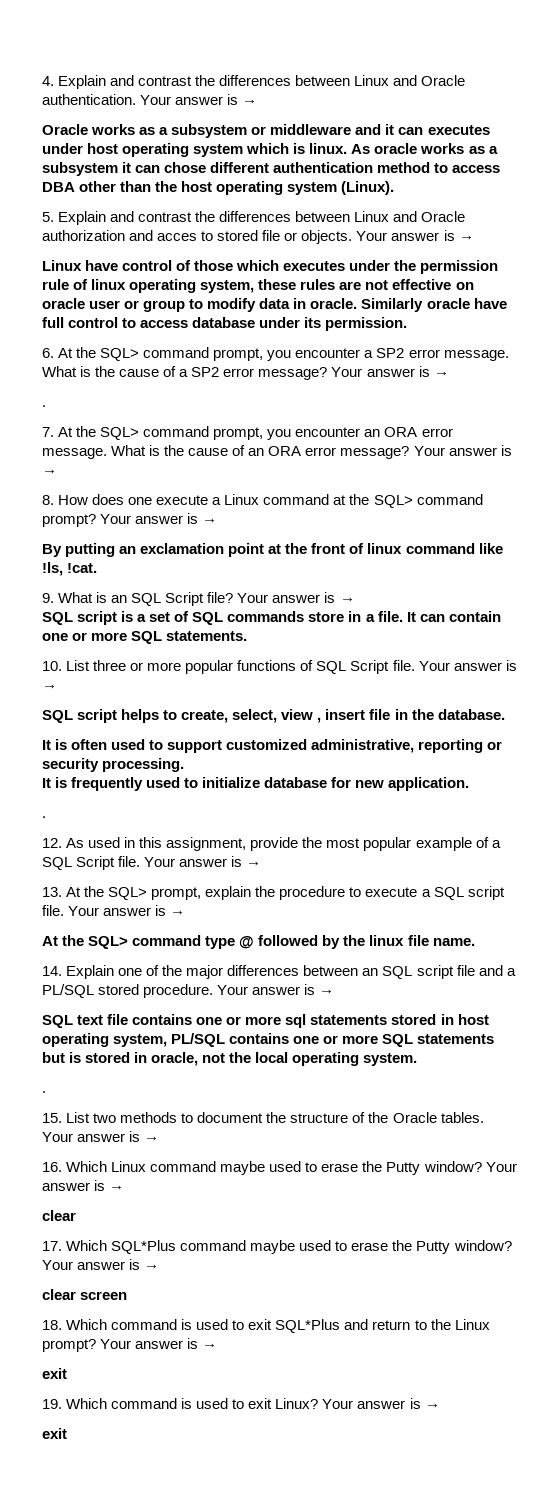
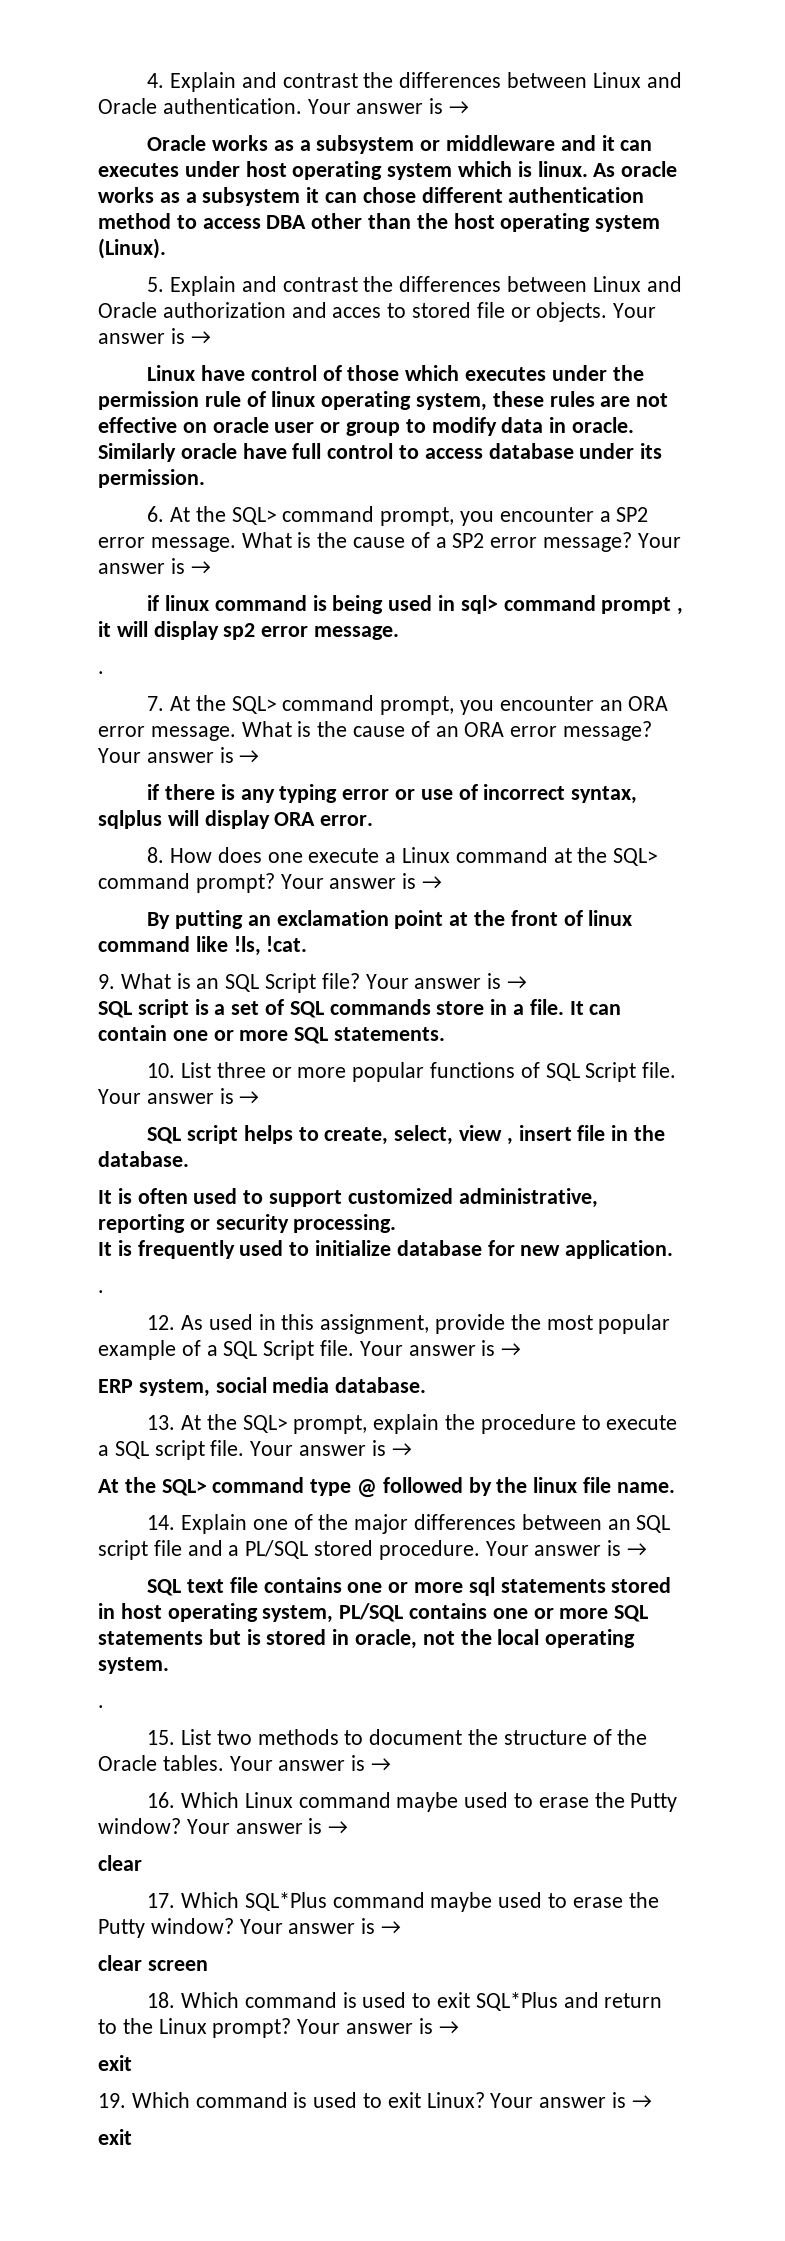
+ if linux command is being used in sql> command prompt , it will display sp2 error message.
+ if there is any typing error or use of incorrect syntax, sqlplus will display ORA error.
+ ERP system, social media database.

